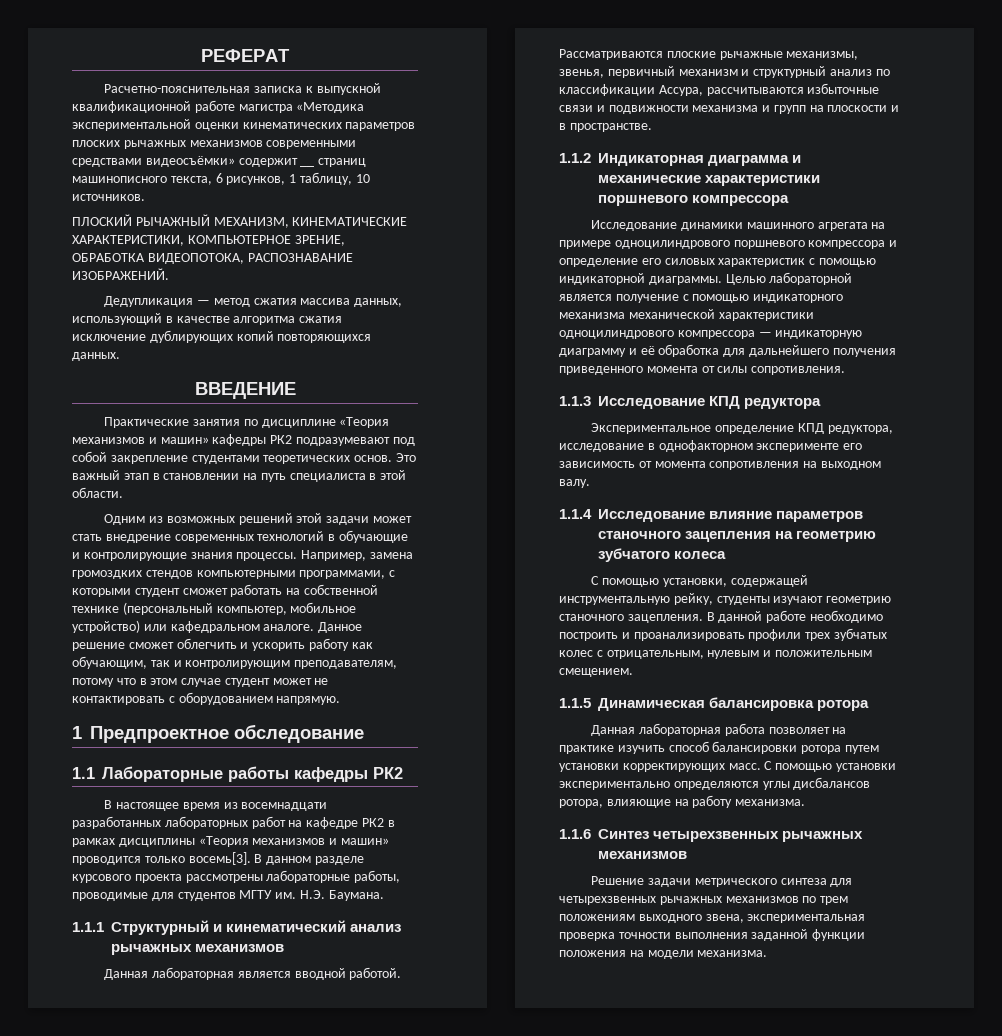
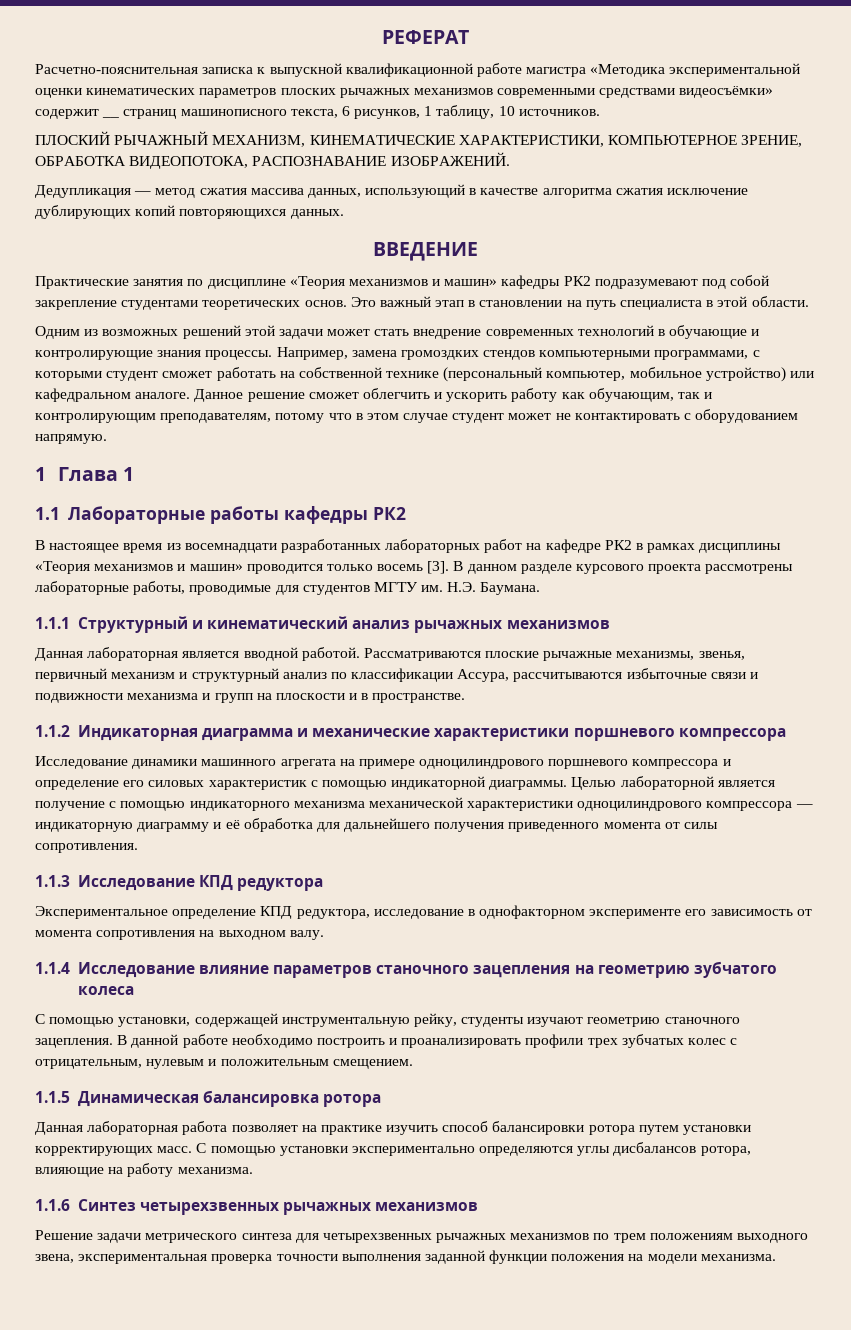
- 1 Предпроектное обследование
+ 1 Глава 1
- В настоящее время из восемнадцати разработанных лабораторных работ на кафедре РК2 в рамках дисциплины «Теория механизмов и машин» проводится только восемь[3].
+ В настоящее время из восемнадцати разработанных лабораторных работ на кафедре РК2 в рамках дисциплины «Теория механизмов и машин» проводится только восемь [3].

